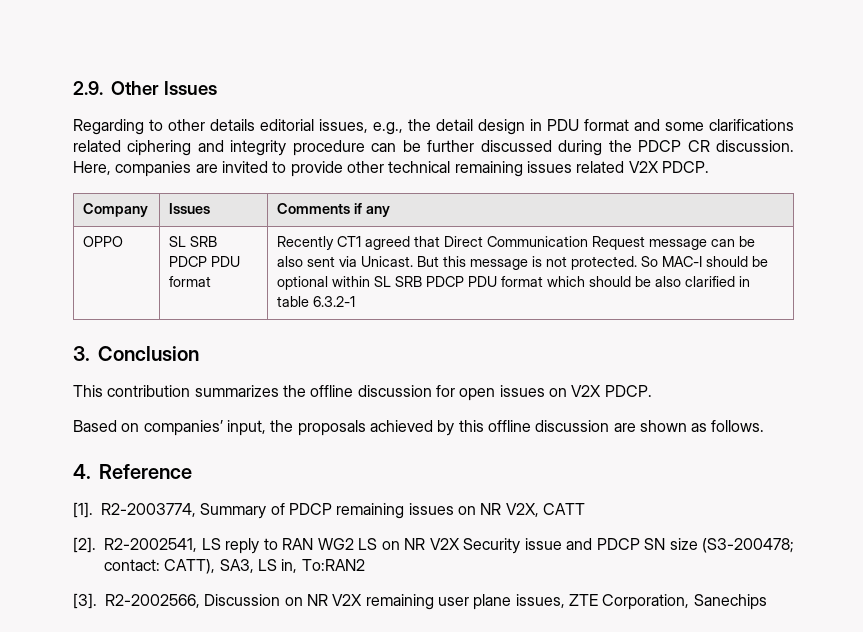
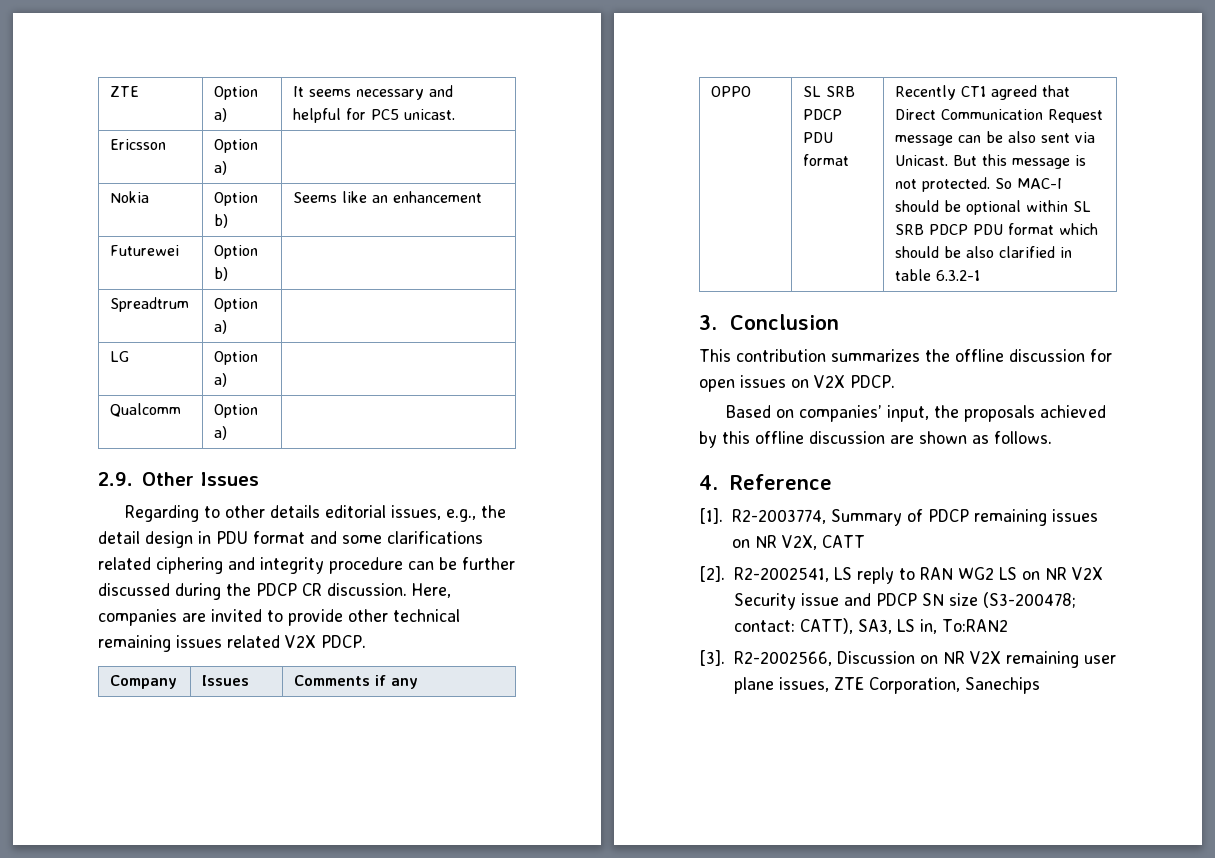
+ ZTE | Option a) | It seems necessary and helpful for PC5 unicast.
+ Ericsson | Option a) |
+ Nokia | Option b) | Seems like an enhancement
+ Futurewei | Option b) |
+ Spreadtrum | Option a) |
+ LG | Option a) |
+ Qualcomm | Option a) |

